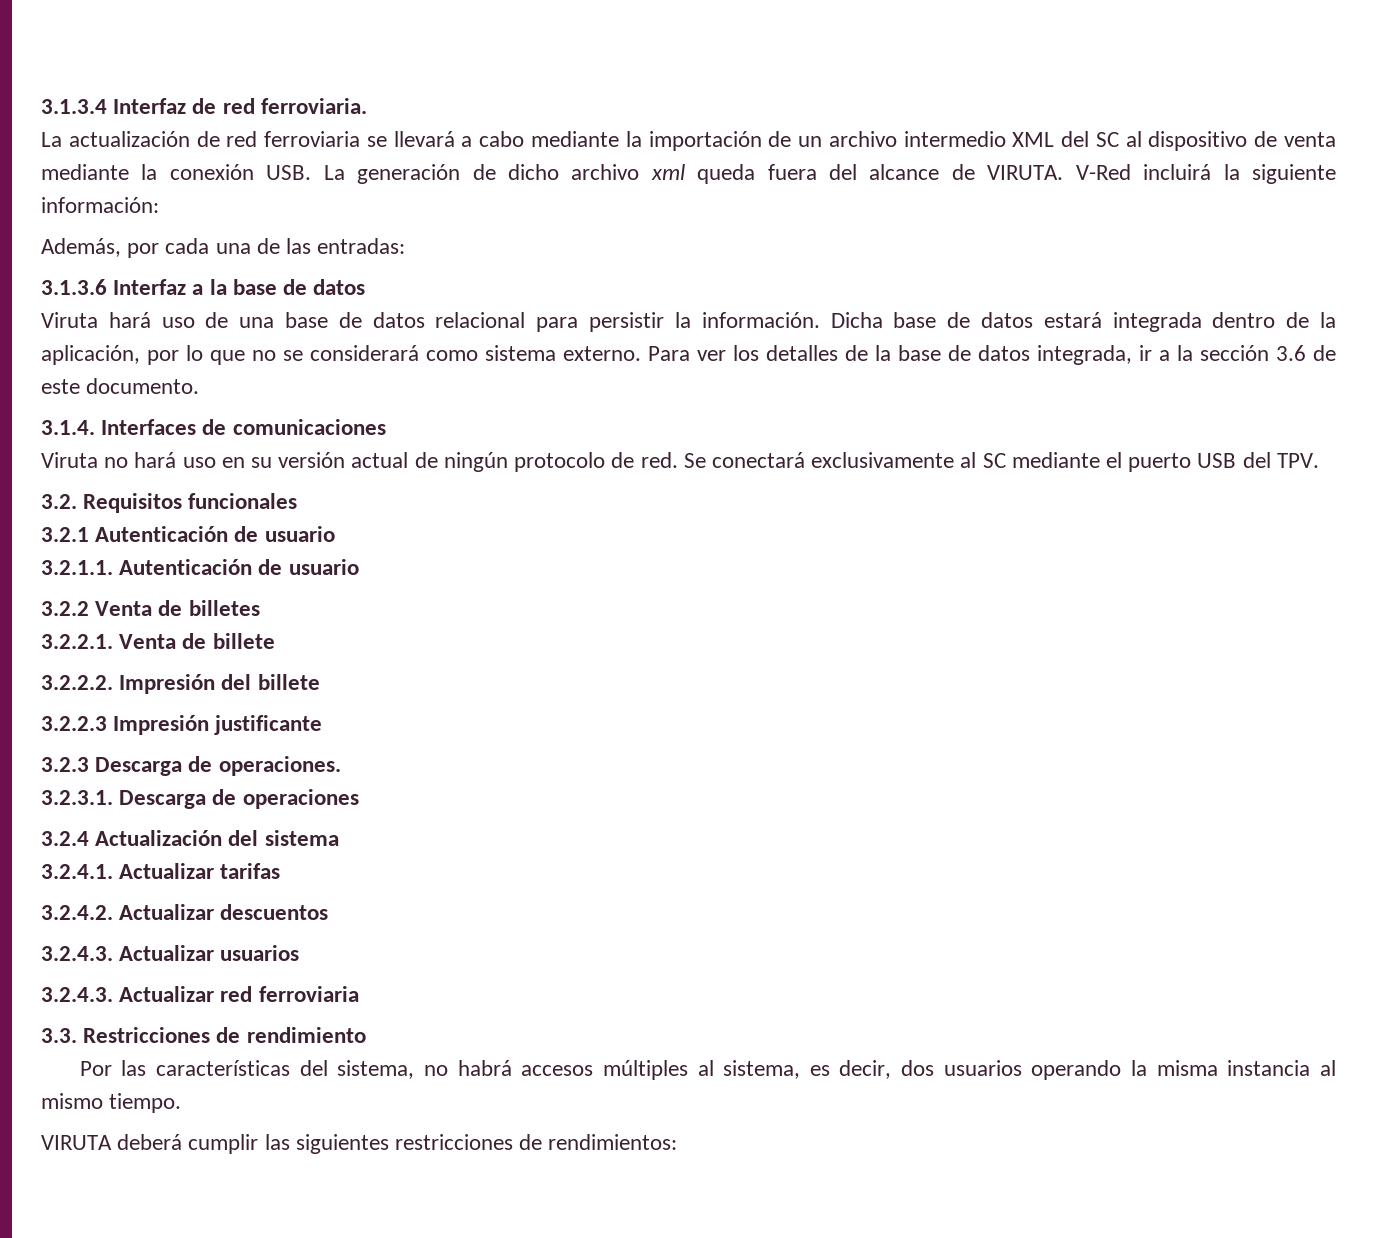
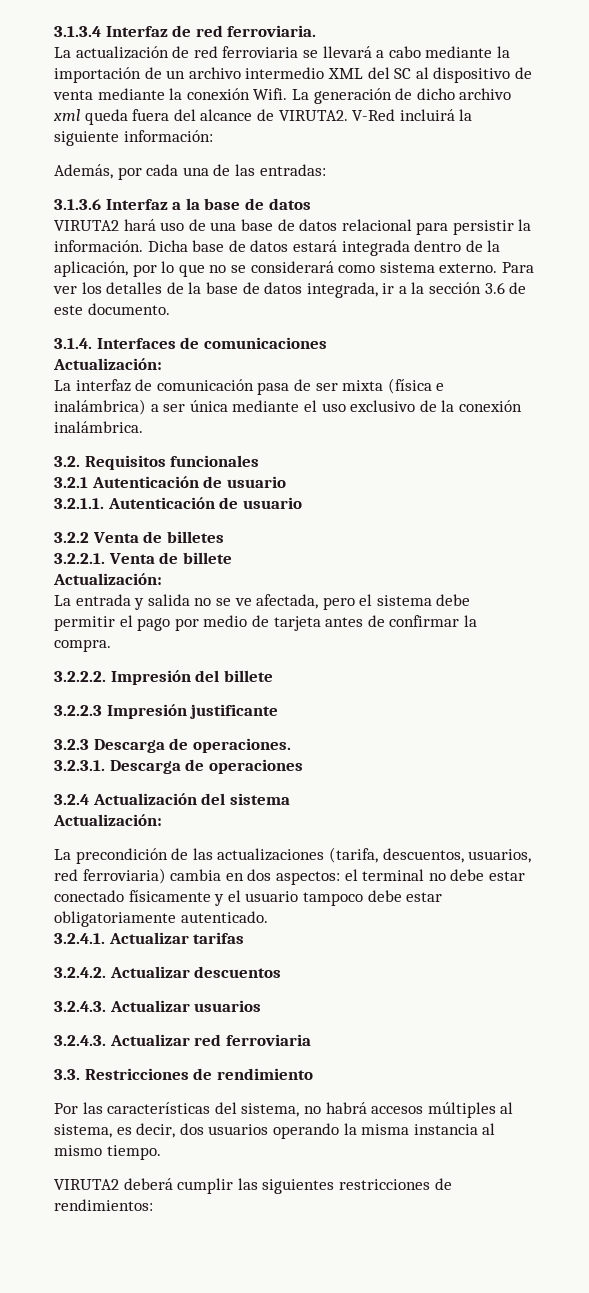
- La actualización de red ferroviaria se llevará a cabo mediante la importación de un archivo intermedio XML del SC al dispositivo de venta mediante la conexión USB. La generación de dicho archivo xml queda fuera del alcance de VIRUTA.
+ La actualización de red ferroviaria se llevará a cabo mediante la importación de un archivo intermedio XML del SC al dispositivo de venta mediante la conexión Wifi. La generación de dicho archivo xml queda fuera del alcance de VIRUTA2.
- Viruta hará uso de una base de datos relacional para persistir la información.
+ VIRUTA2 hará uso de una base de datos relacional para persistir la información.
  3.1.4. Interfaces de comunicaciones
- Viruta no hará uso en su versión actual de ningún protocolo de red. Se conectará exclusivamente al SC mediante el puerto USB del TPV.
+ Actualización:
+ La interfaz de comunicación pasa de ser mixta (física e inalámbrica) a ser única mediante el uso exclusivo de la conexión inalámbrica.
  3.2.2.1. Venta de billete
+ Actualización:
+ La entrada y salida no se ve afectada, pero el sistema debe permitir el pago por medio de tarjeta antes de confirmar la compra.
  3.2.4 Actualización del sistema
+ Actualización:
+ La precondición de las actualizaciones (tarifa, descuentos, usuarios, red ferroviaria) cambia en dos aspectos: el terminal no debe estar conectado físicamente y el usuario tampoco debe estar obligatoriamente autenticado.
- VIRUTA deberá cumplir las siguientes restricciones de rendimientos:
+ VIRUTA2 deberá cumplir las siguientes restricciones de rendimientos:

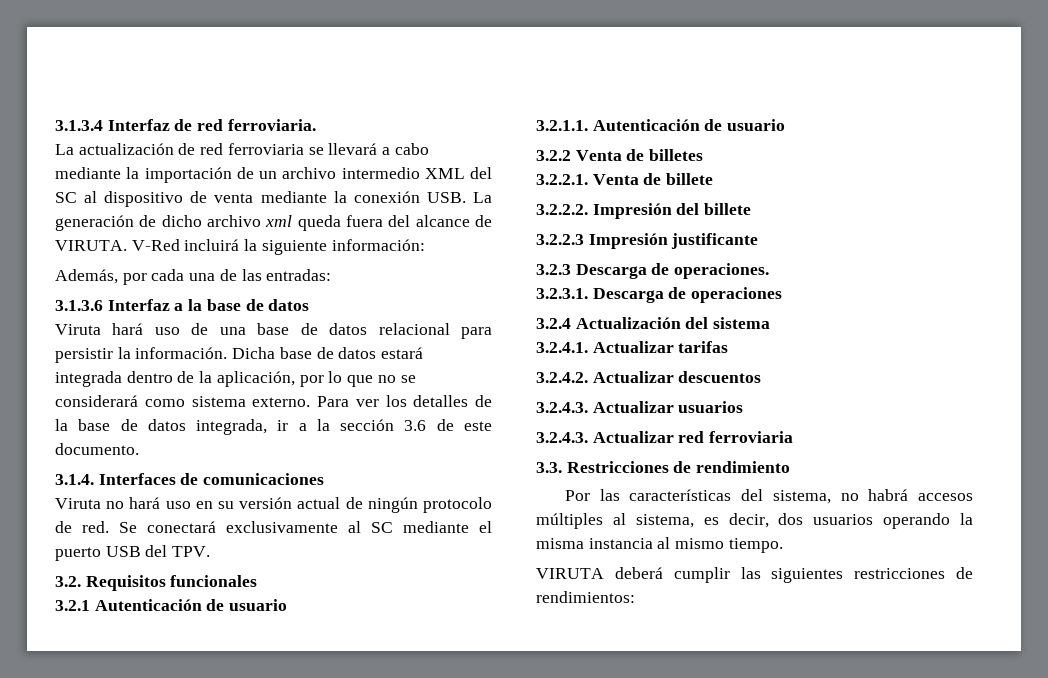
- La actualización de red ferroviaria se llevará a cabo mediante la importación de un archivo intermedio XML del SC al dispositivo de venta mediante la conexión Wifi. La generación de dicho archivo xml queda fuera del alcance de VIRUTA2.
+ La actualización de red ferroviaria se llevará a cabo mediante la importación de un archivo intermedio XML del SC al dispositivo de venta mediante la conexión USB. La generación de dicho archivo xml queda fuera del alcance de VIRUTA.
- VIRUTA2 hará uso de una base de datos relacional para persistir la información.
+ Viruta hará uso de una base de datos relacional para persistir la información.
  3.1.4. Interfaces de comunicaciones
- Actualización:
- La interfaz de comunicación pasa de ser mixta (física e inalámbrica) a ser única mediante el uso exclusivo de la conexión inalámbrica.
+ Viruta no hará uso en su versión actual de ningún protocolo de red. Se conectará exclusivamente al SC mediante el puerto USB del TPV.
  3.2.2.1. Venta de billete
- Actualización:
- La entrada y salida no se ve afectada, pero el sistema debe permitir el pago por medio de tarjeta antes de confirmar la compra.
  3.2.4 Actualización del sistema
- Actualización:
- La precondición de las actualizaciones (tarifa, descuentos, usuarios, red ferroviaria) cambia en dos aspectos: el terminal no debe estar conectado físicamente y el usuario tampoco debe estar obligatoriamente autenticado.
- VIRUTA2 deberá cumplir las siguientes restricciones de rendimientos:
+ VIRUTA deberá cumplir las siguientes restricciones de rendimientos:

